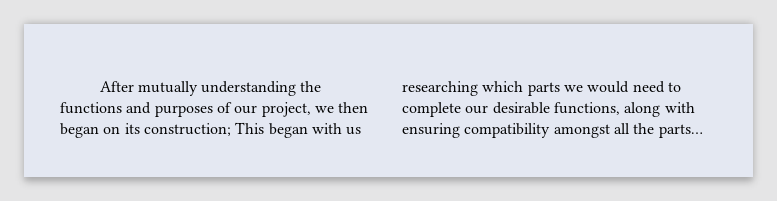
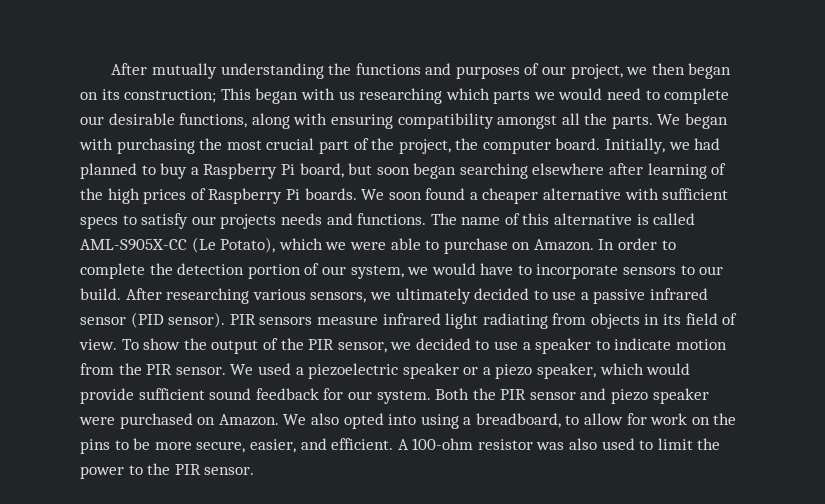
- After mutually understanding the functions and purposes of our project, we then began on its construction; This began with us researching which parts we would need to complete our desirable functions, along with ensuring compatibility amongst all the parts…
+ After mutually understanding the functions and purposes of our project, we then began on its construction; This began with us researching which parts we would need to complete our desirable functions, along with ensuring compatibility amongst all the parts. We began with purchasing the most crucial part of the project, the computer board. Initially, we had planned to buy a Raspberry Pi board, but soon began searching elsewhere after learning of the high prices of Raspberry Pi boards. We soon found a cheaper alternative with sufficient specs to satisfy our projects needs and functions. The name of this alternative is called AML-S905X-CC (Le Potato), which we were able to purchase on Amazon. In order to complete the detection portion of our system, we would have to incorporate sensors to our build. After researching various sensors, we ultimately decided to use a passive infrared sensor (PID sensor). PIR sensors measure infrared light radiating from objects in its field of view. To show the output of the PIR sensor, we decided to use a speaker to indicate motion from the PIR sensor. We used a piezoelectric speaker or a piezo speaker, which would provide sufficient sound feedback for our system. Both the PIR sensor and piezo speaker were purchased on Amazon. We also opted into using a breadboard, to allow for work on the pins to be more secure, easier, and efficient. A 100-ohm resistor was also used to limit the power to the PIR sensor.

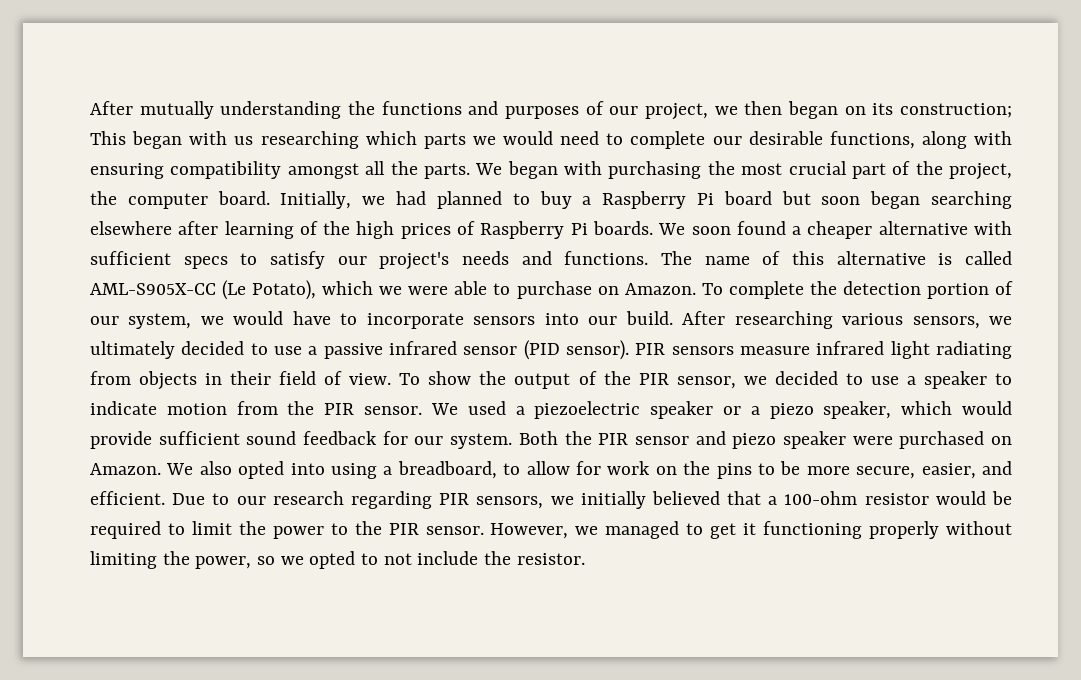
- Initially, we had planned to buy a Raspberry Pi board, but soon began searching elsewhere after learning of the high prices of Raspberry Pi boards.
+ Initially, we had planned to buy a Raspberry Pi board but soon began searching elsewhere after learning of the high prices of Raspberry Pi boards.
- We soon found a cheaper alternative with sufficient specs to satisfy our projects needs and functions.
+ We soon found a cheaper alternative with sufficient specs to satisfy our project's needs and functions.
- In order to complete the detection portion of our system, we would have to incorporate sensors to our build.
+ To complete the detection portion of our system, we would have to incorporate sensors into our build.
- PIR sensors measure infrared light radiating from objects in its field of view.
+ PIR sensors measure infrared light radiating from objects in their field of view.
- A 100-ohm resistor was also used to limit the power to the PIR sensor.
+ Due to our research regarding PIR sensors, we initially believed that a 100-ohm resistor would be required to limit the power to the PIR sensor.
+ However, we managed to get it functioning properly without limiting the power, so we opted to not include the resistor.

